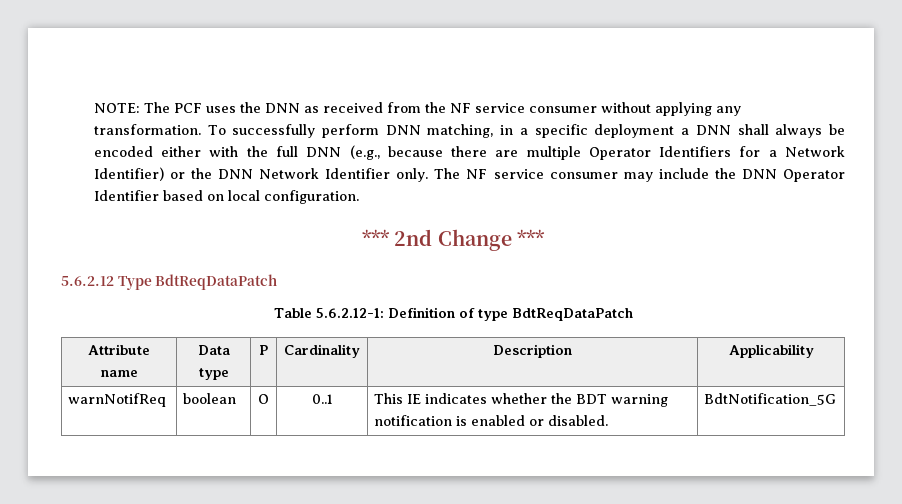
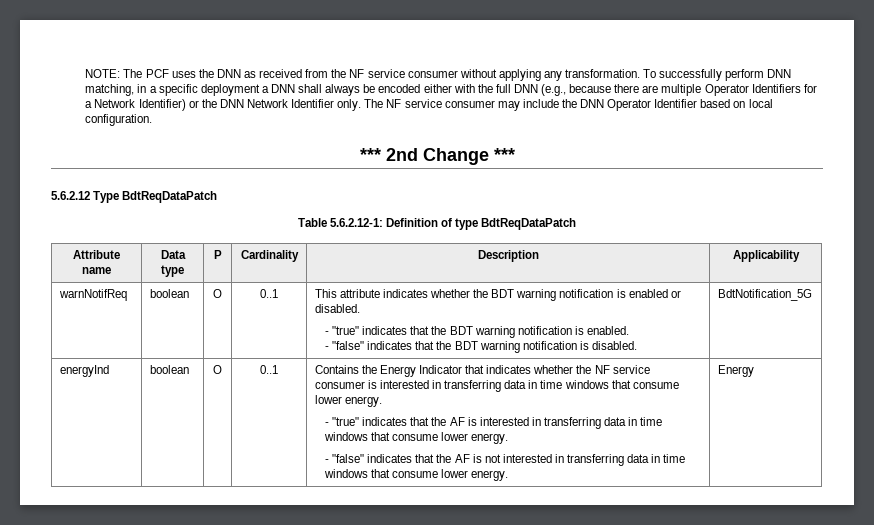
- warnNotifReq | boolean | O | 0..1 | This IE indicates whether the BDT warning notification is enabled or disabled. | BdtNotification_5G
+ warnNotifReq | boolean | O | 0..1 | This attribute indicates whether the BDT warning notification is enabled or disabled.
+ - "true" indicates that the BDT warning notification is enabled.
+ - "false" indicates that the BDT warning notification is disabled. | BdtNotification_5G
+ energyInd | boolean | O | 0..1 | Contains the Energy Indicator that indicates whether the NF service consumer is interested in transferring data in time windows that consume lower energy.
+ - "true" indicates that the AF is interested in transferring data in time windows that consume lower energy.
+ - "false" indicates that the AF is not interested in transferring data in time windows that consume lower energy. | Energy

